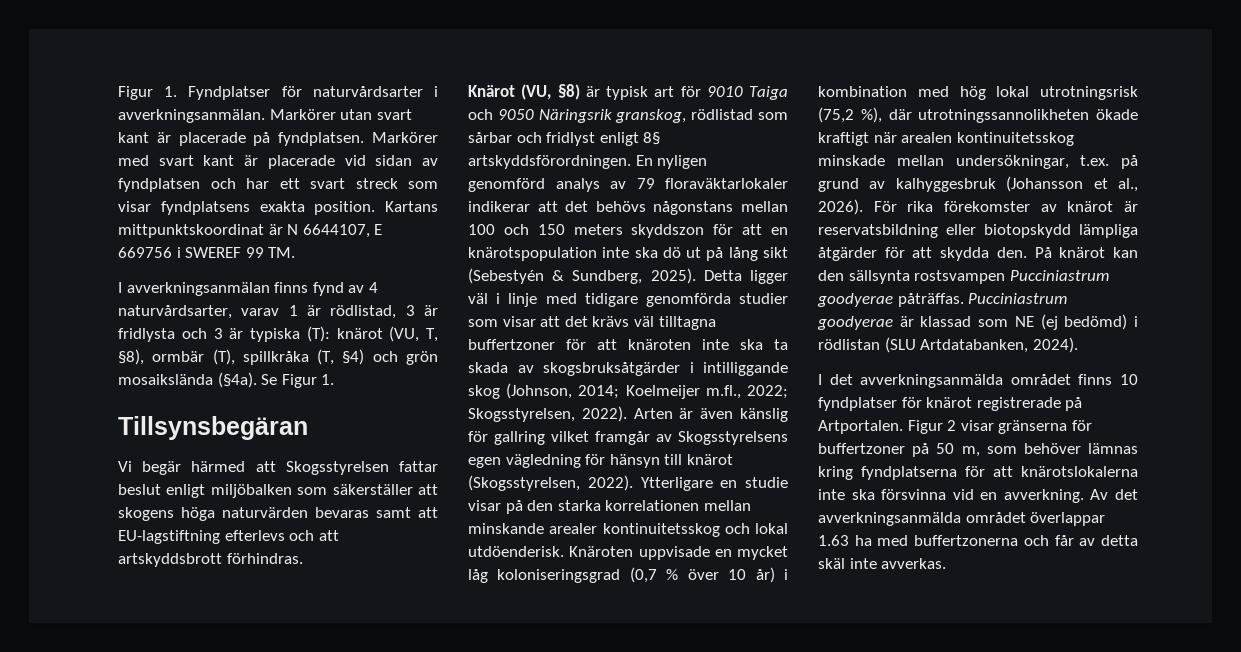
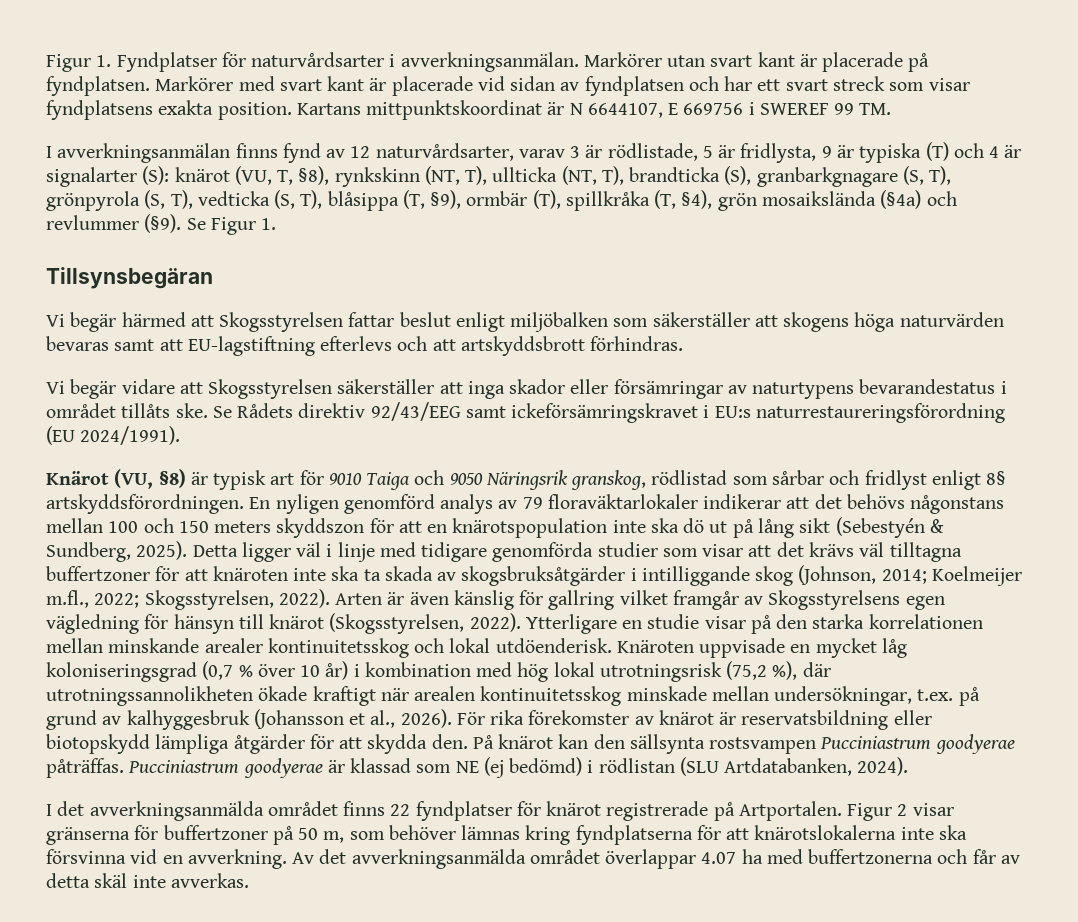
- I avverkningsanmälan finns fynd av 4 naturvårdsarter, varav 1 är rödlistad, 3 är fridlysta och 3 är typiska (T): knärot (VU, T, §8), ormbär (T), spillkråka (T, §4) och grön mosaikslända (§4a).
+ I avverkningsanmälan finns fynd av 12 naturvårdsarter, varav 3 är rödlistade, 5 är fridlysta, 9 är typiska (T) och 4 är signalarter (S): knärot (VU, T, §8), rynkskinn (NT, T), ullticka (NT, T), brandticka (S), granbarkgnagare (S, T), grönpyrola (S, T), vedticka (S, T), blåsippa (T, §9), ormbär (T), spillkråka (T, §4), grön mosaikslända (§4a) och revlummer (§9).
+ Vi begär vidare att Skogsstyrelsen säkerställer att inga skador eller försämringar av naturtypens bevarandestatus i området tillåts ske. Se Rådets direktiv 92/43/EEG samt ickeförsämringskravet i EU:s naturrestaureringsförordning (EU 2024/1991).
- I det avverkningsanmälda området finns 10 fyndplatser för knärot registrerade på Artportalen.
+ I det avverkningsanmälda området finns 22 fyndplatser för knärot registrerade på Artportalen.
- Av det avverkningsanmälda området överlappar 1.63 ha med buffertzonerna och får av detta skäl inte avverkas.
+ Av det avverkningsanmälda området överlappar 4.07 ha med buffertzonerna och får av detta skäl inte avverkas.

